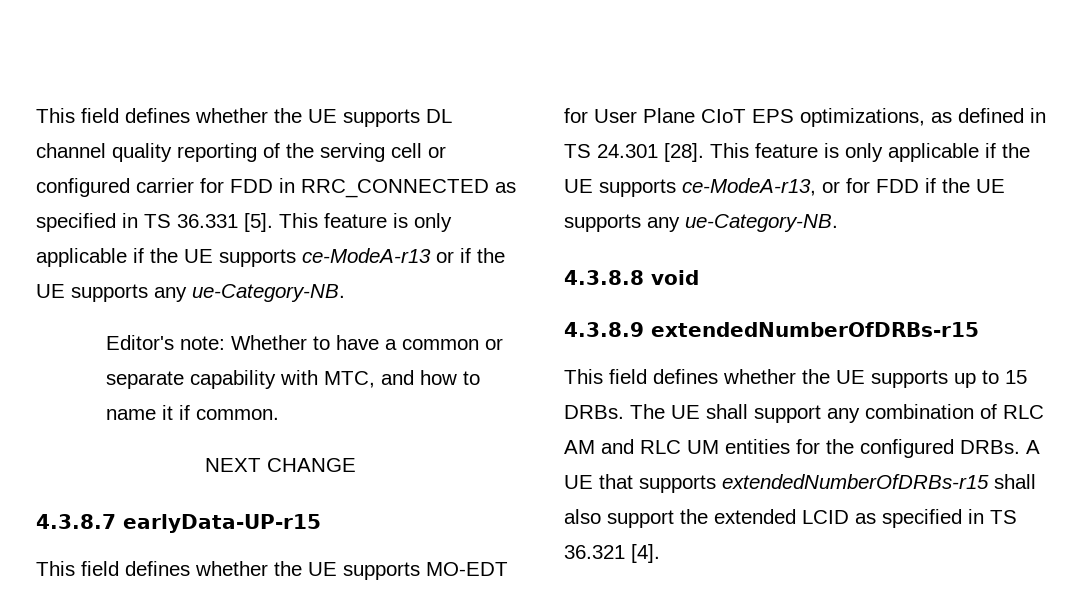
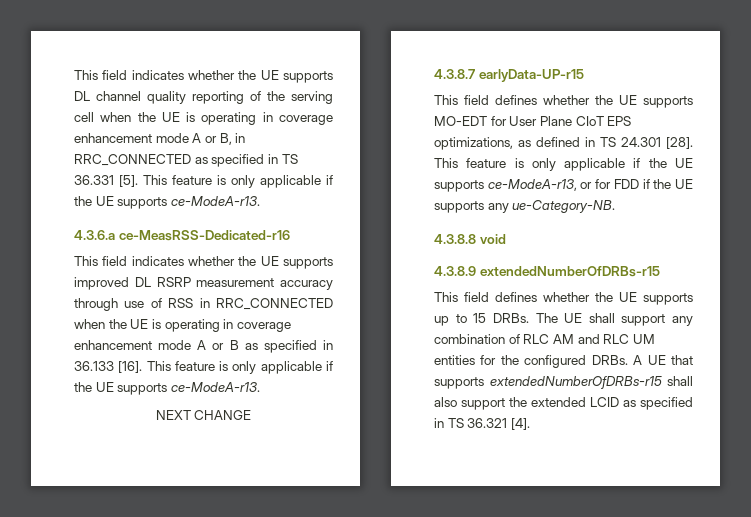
- This field defines whether the UE supports DL channel quality reporting of the serving cell or configured carrier for FDD in RRC_CONNECTED as specified in TS 36.331 [5]. This feature is only applicable if the UE supports ce-ModeA-r13 or if the UE supports any ue-Category-NB.
- Editor's note: Whether to have a common or separate capability with MTC, and how to name it if common.
+ This field indicates whether the UE supports DL channel quality reporting of the serving cell when the UE is operating in coverage enhancement mode A or B, in RRC_CONNECTED as specified in TS 36.331 [5]. This feature is only applicable if the UE supports ce-ModeA-r13.
+ 4.3.6.a ce-MeasRSS-Dedicated-r16
+ This field indicates whether the UE supports improved DL RSRP measurement accuracy through use of RSS in RRC_CONNECTED when the UE is operating in coverage enhancement mode A or B as specified in 36.133 [16]. This feature is only applicable if the UE supports ce-ModeA-r13.

